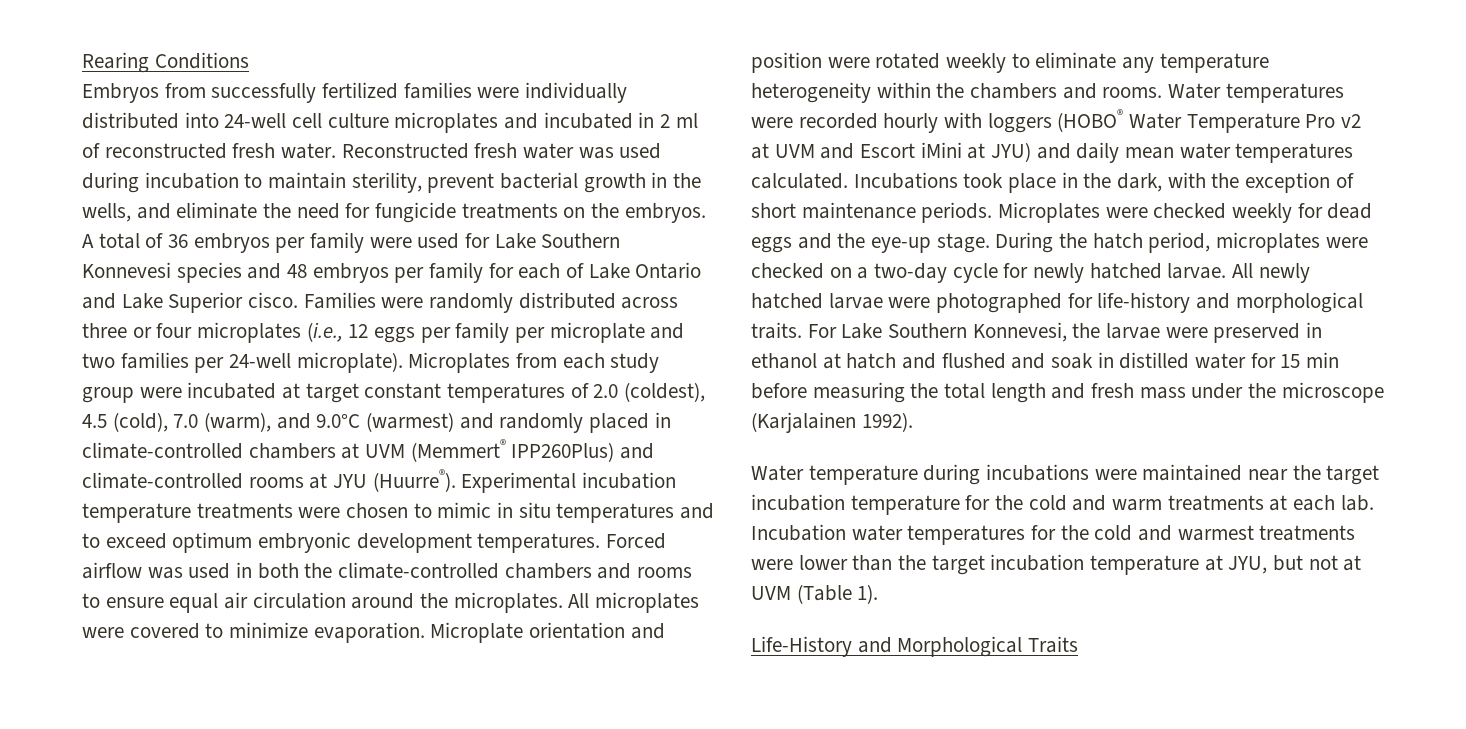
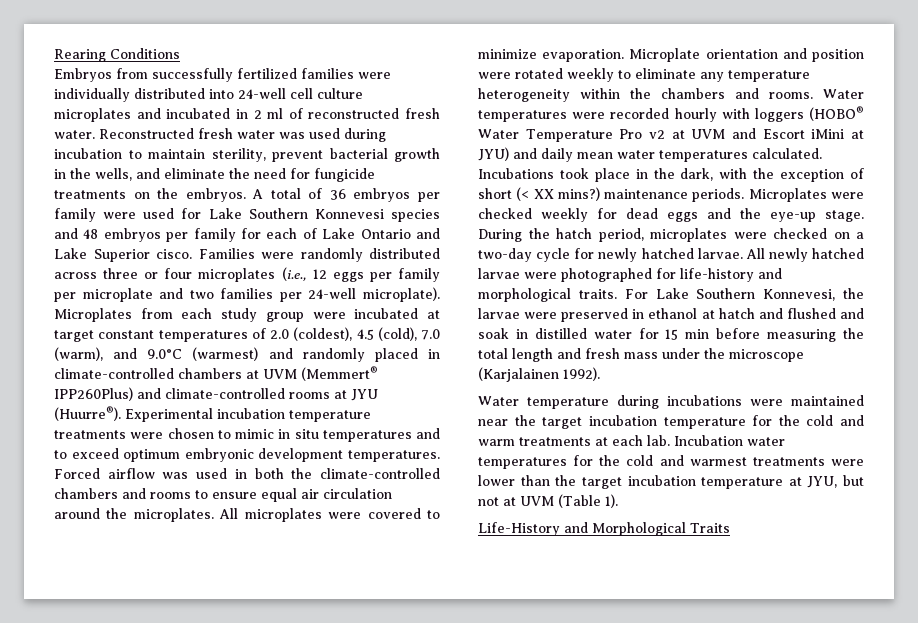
- Incubations took place in the dark, with the exception of short maintenance periods.
+ Incubations took place in the dark, with the exception of short (< XX mins?) maintenance periods.

